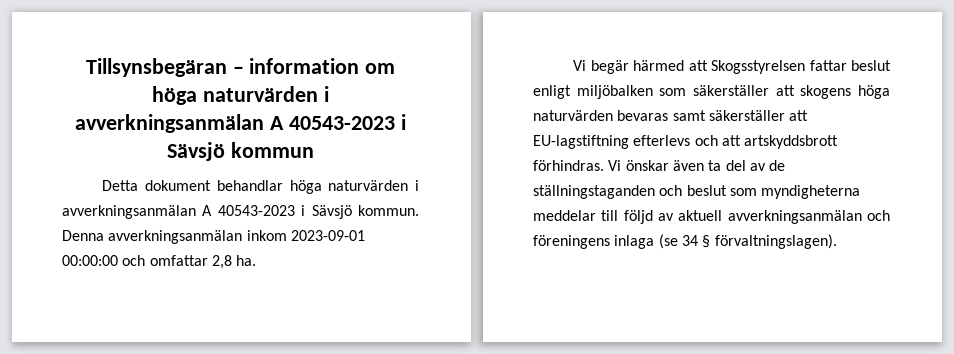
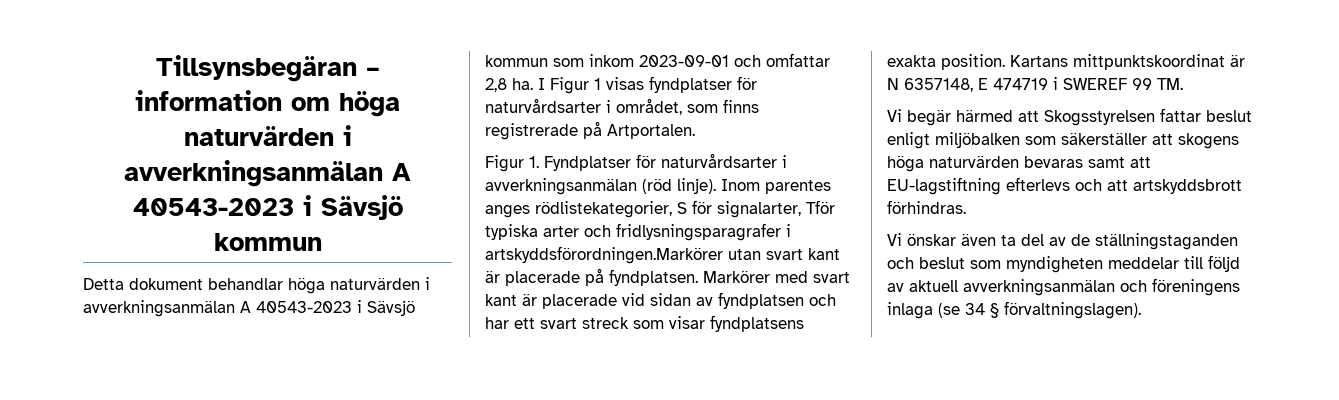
- Detta dokument behandlar höga naturvärden i avverkningsanmälan A 40543-2023 i Sävsjö kommun. Denna avverkningsanmälan inkom 2023-09-01 00:00:00 och omfattar 2,8 ha.
+ Detta dokument behandlar höga naturvärden i avverkningsanmälan A 40543-2023 i Sävsjö kommun som inkom 2023-09-01 och omfattar 2,8 ha. I Figur 1 visas fyndplatser för naturvårdsarter i området, som finns registrerade på Artportalen.
+ Figur 1. Fyndplatser för naturvårdsarter i avverkningsanmälan (röd linje). Inom parentes anges rödlistekategorier, S för signalarter, Tför typiska arter och fridlysningsparagrafer i artskyddsförordningen.Markörer utan svart kant är placerade på fyndplatsen. Markörer med svart kant är placerade vid sidan av fyndplatsen och har ett svart streck som visar fyndplatsens exakta position. Kartans mittpunktskoordinat är N 6357148, E 474719 i SWEREF 99 TM.
- Vi begär härmed att Skogsstyrelsen fattar beslut enligt miljöbalken som säkerställer att skogens höga naturvärden bevaras samt säkerställer att EU-lagstiftning efterlevs och att artskyddsbrott förhindras. Vi önskar även ta del av de ställningstaganden och beslut som myndigheterna meddelar till följd av aktuell avverkningsanmälan och föreningens inlaga (se 34 § förvaltningslagen).
+ Vi begär härmed att Skogsstyrelsen fattar beslut enligt miljöbalken som säkerställer att skogens höga naturvärden bevaras samt att EU-lagstiftning efterlevs och att artskyddsbrott förhindras.
+ Vi önskar även ta del av de ställningstaganden och beslut som myndigheten meddelar till följd av aktuell avverkningsanmälan och föreningens inlaga (se 34 § förvaltningslagen).

